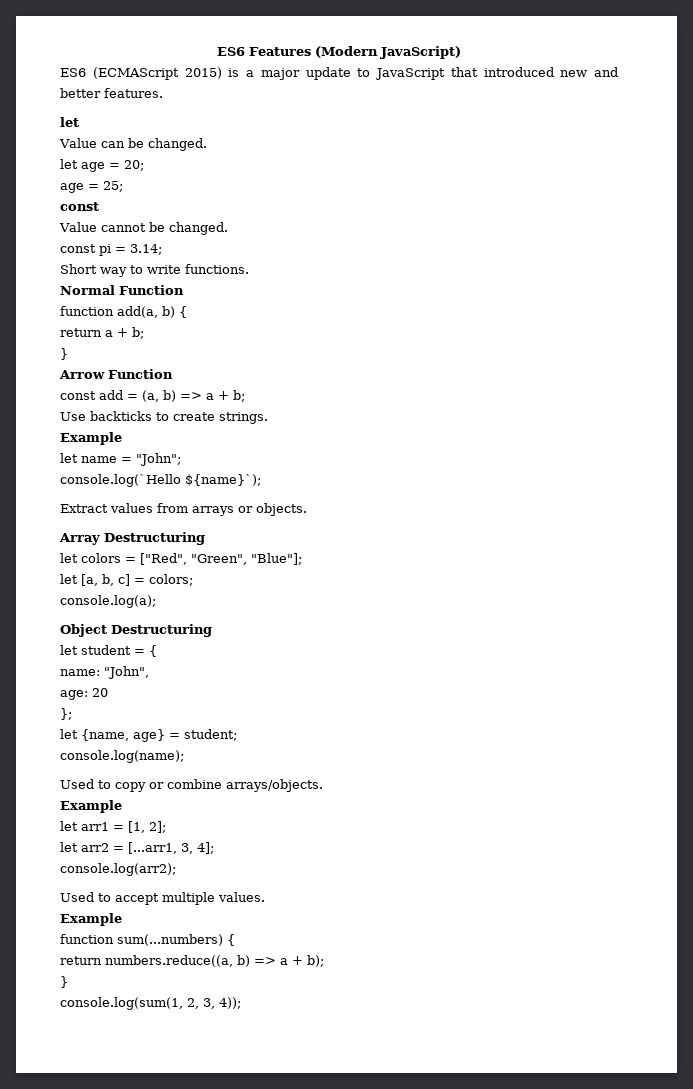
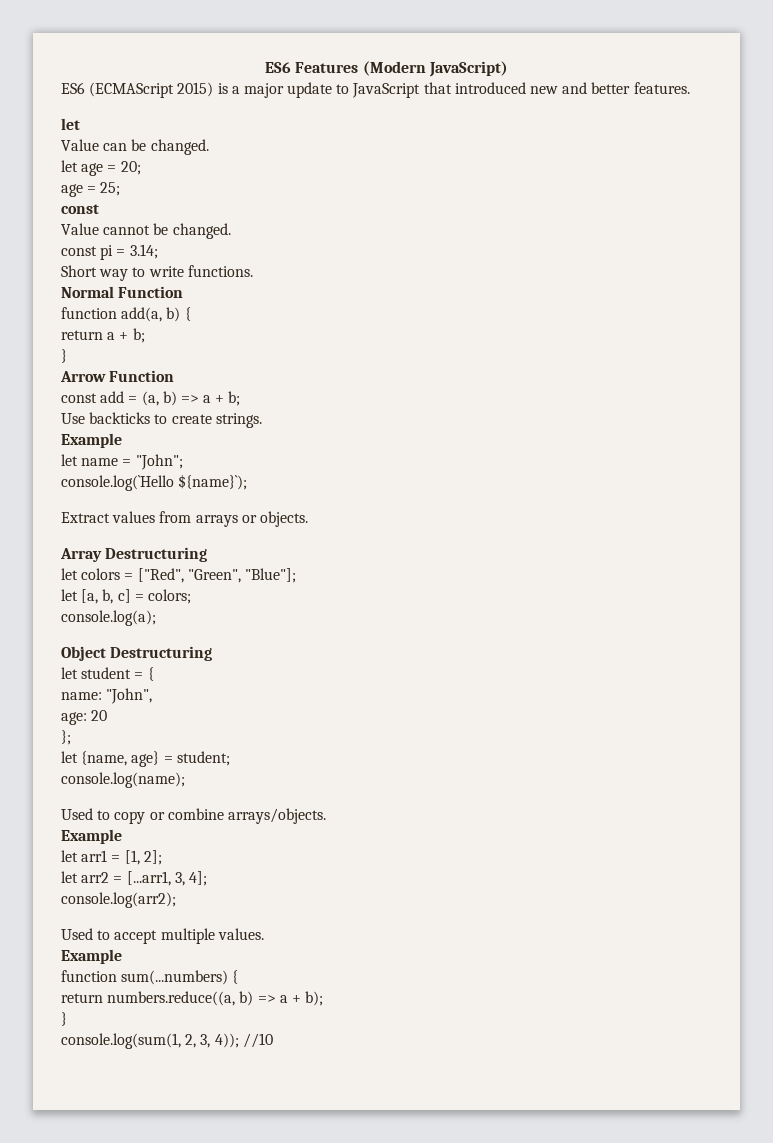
- console.log(sum(1, 2, 3, 4));
+ console.log(sum(1, 2, 3, 4)); //10

